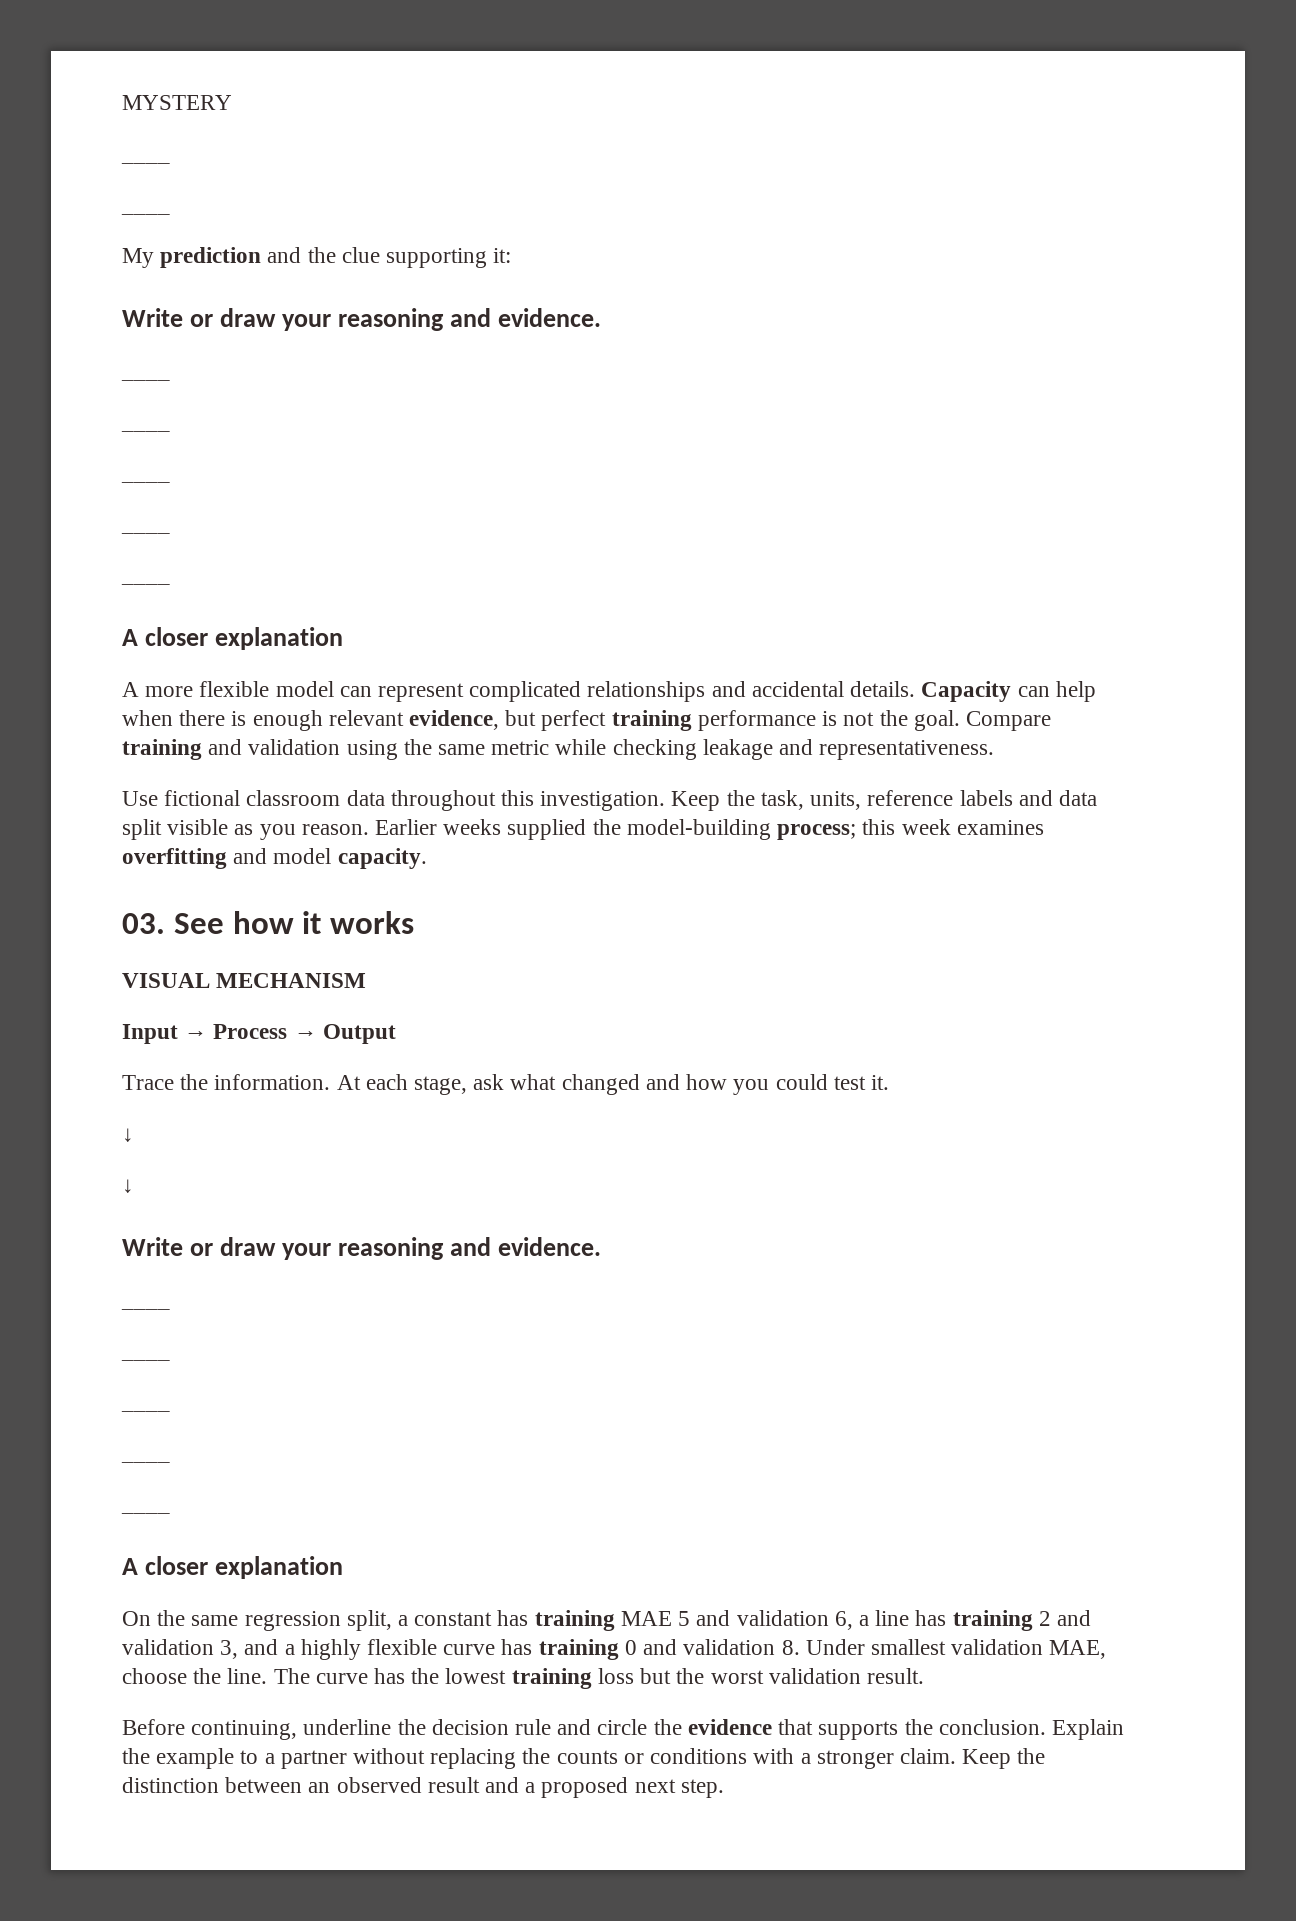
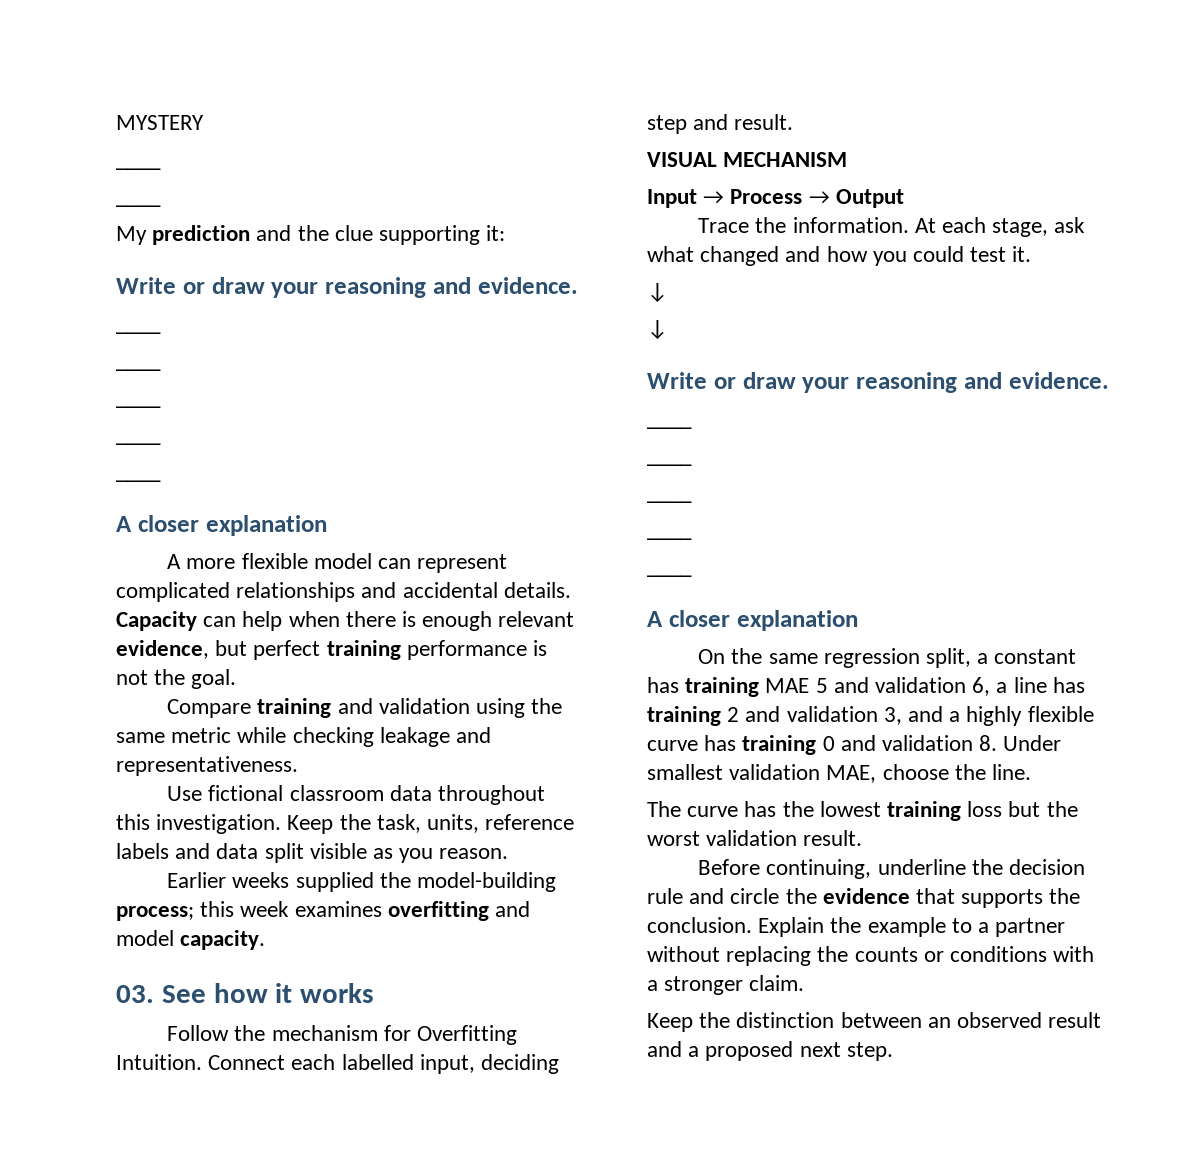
- Capacity can help when there is enough relevant evidence, but perfect training performance is not the goal. Compare training and validation using the same metric while checking leakage and representativeness.
+ Capacity can help when there is enough relevant evidence, but perfect training performance is not the goal.
+ Compare training and validation using the same metric while checking leakage and representativeness.
- Keep the task, units, reference labels and data split visible as you reason. Earlier weeks supplied the model-building process; this week examines overfitting and model capacity.
+ Keep the task, units, reference labels and data split visible as you reason.
+ Earlier weeks supplied the model-building process; this week examines overfitting and model capacity.
+ Follow the mechanism for Overfitting Intuition. Connect each labelled input, deciding step and result.
- On the same regression split, a constant has training MAE 5 and validation 6, a line has training 2 and validation 3, and a highly flexible curve has training 0 and validation 8. Under smallest validation MAE, choose the line. The curve has the lowest training loss but the worst validation result.
+ On the same regression split, a constant has training MAE 5 and validation 6, a line has training 2 and validation 3, and a highly flexible curve has training 0 and validation 8. Under smallest validation MAE, choose the line.
+ The curve has the lowest training loss but the worst validation result.
- Explain the example to a partner without replacing the counts or conditions with a stronger claim. Keep the distinction between an observed result and a proposed next step.
+ Explain the example to a partner without replacing the counts or conditions with a stronger claim.
+ Keep the distinction between an observed result and a proposed next step.

